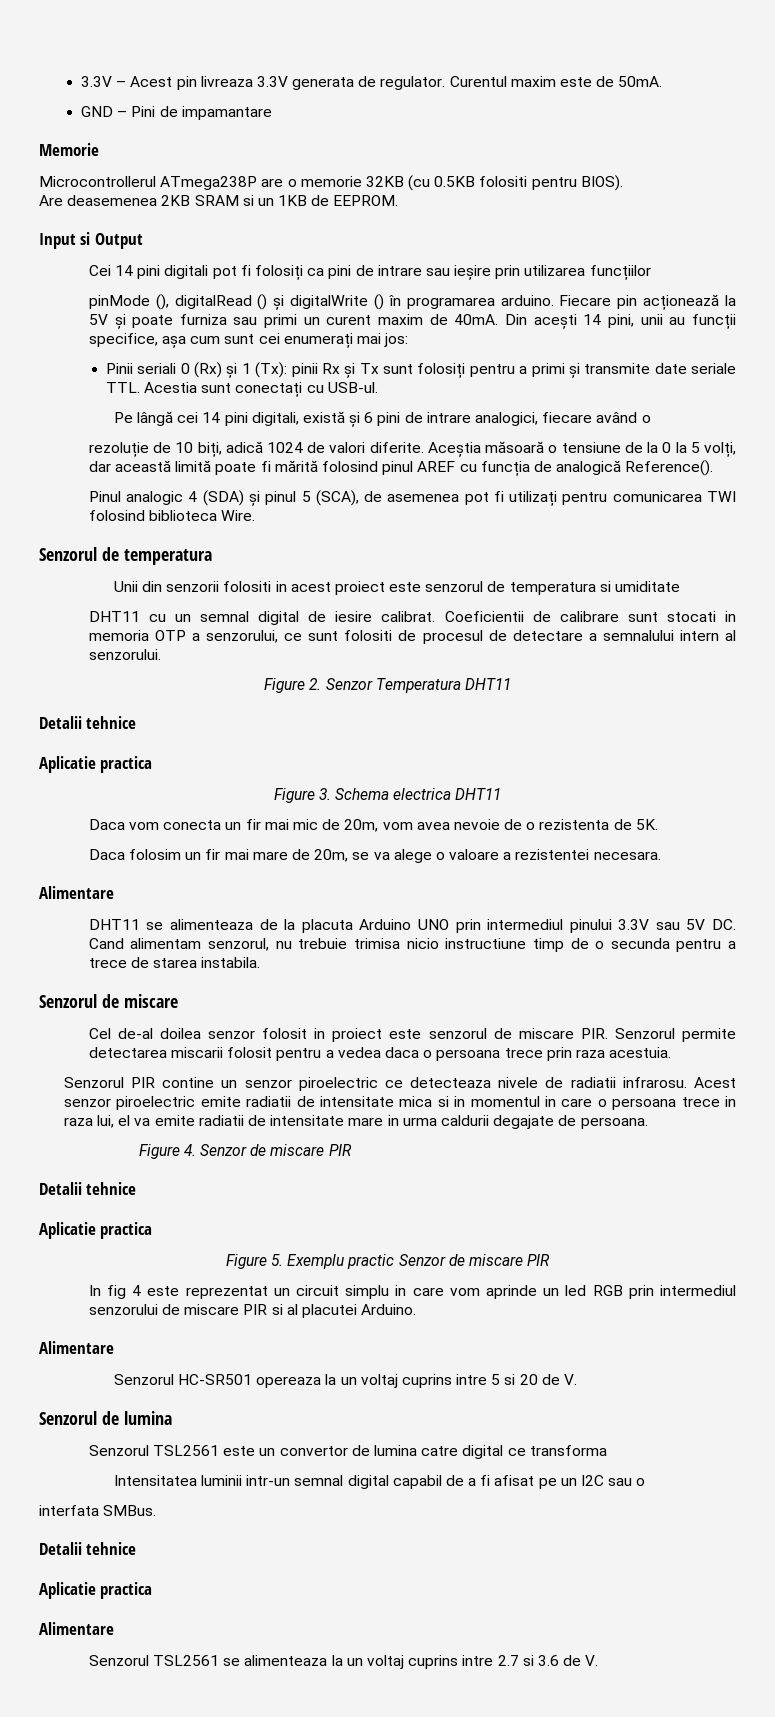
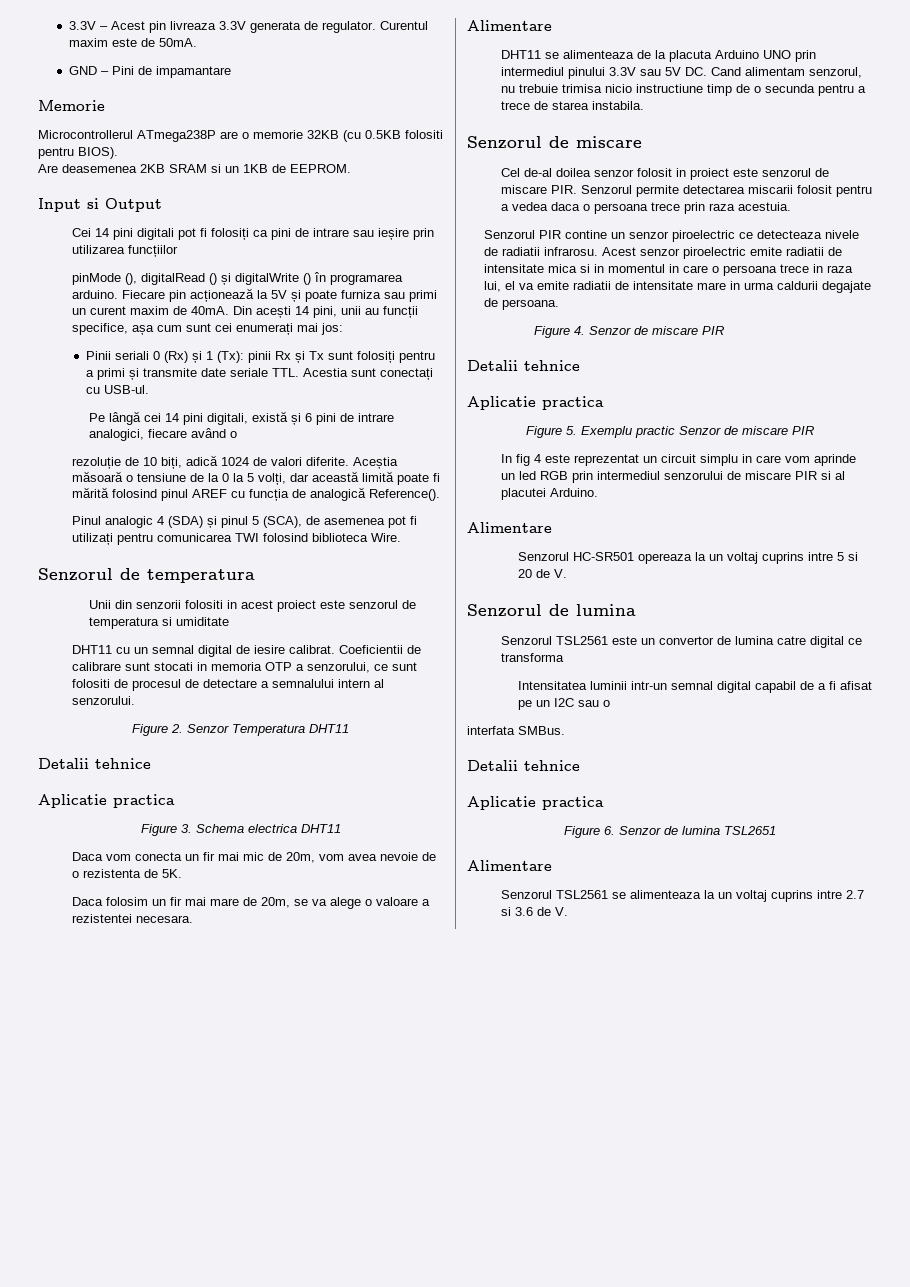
+ Figure 6. Senzor de lumina TSL2651

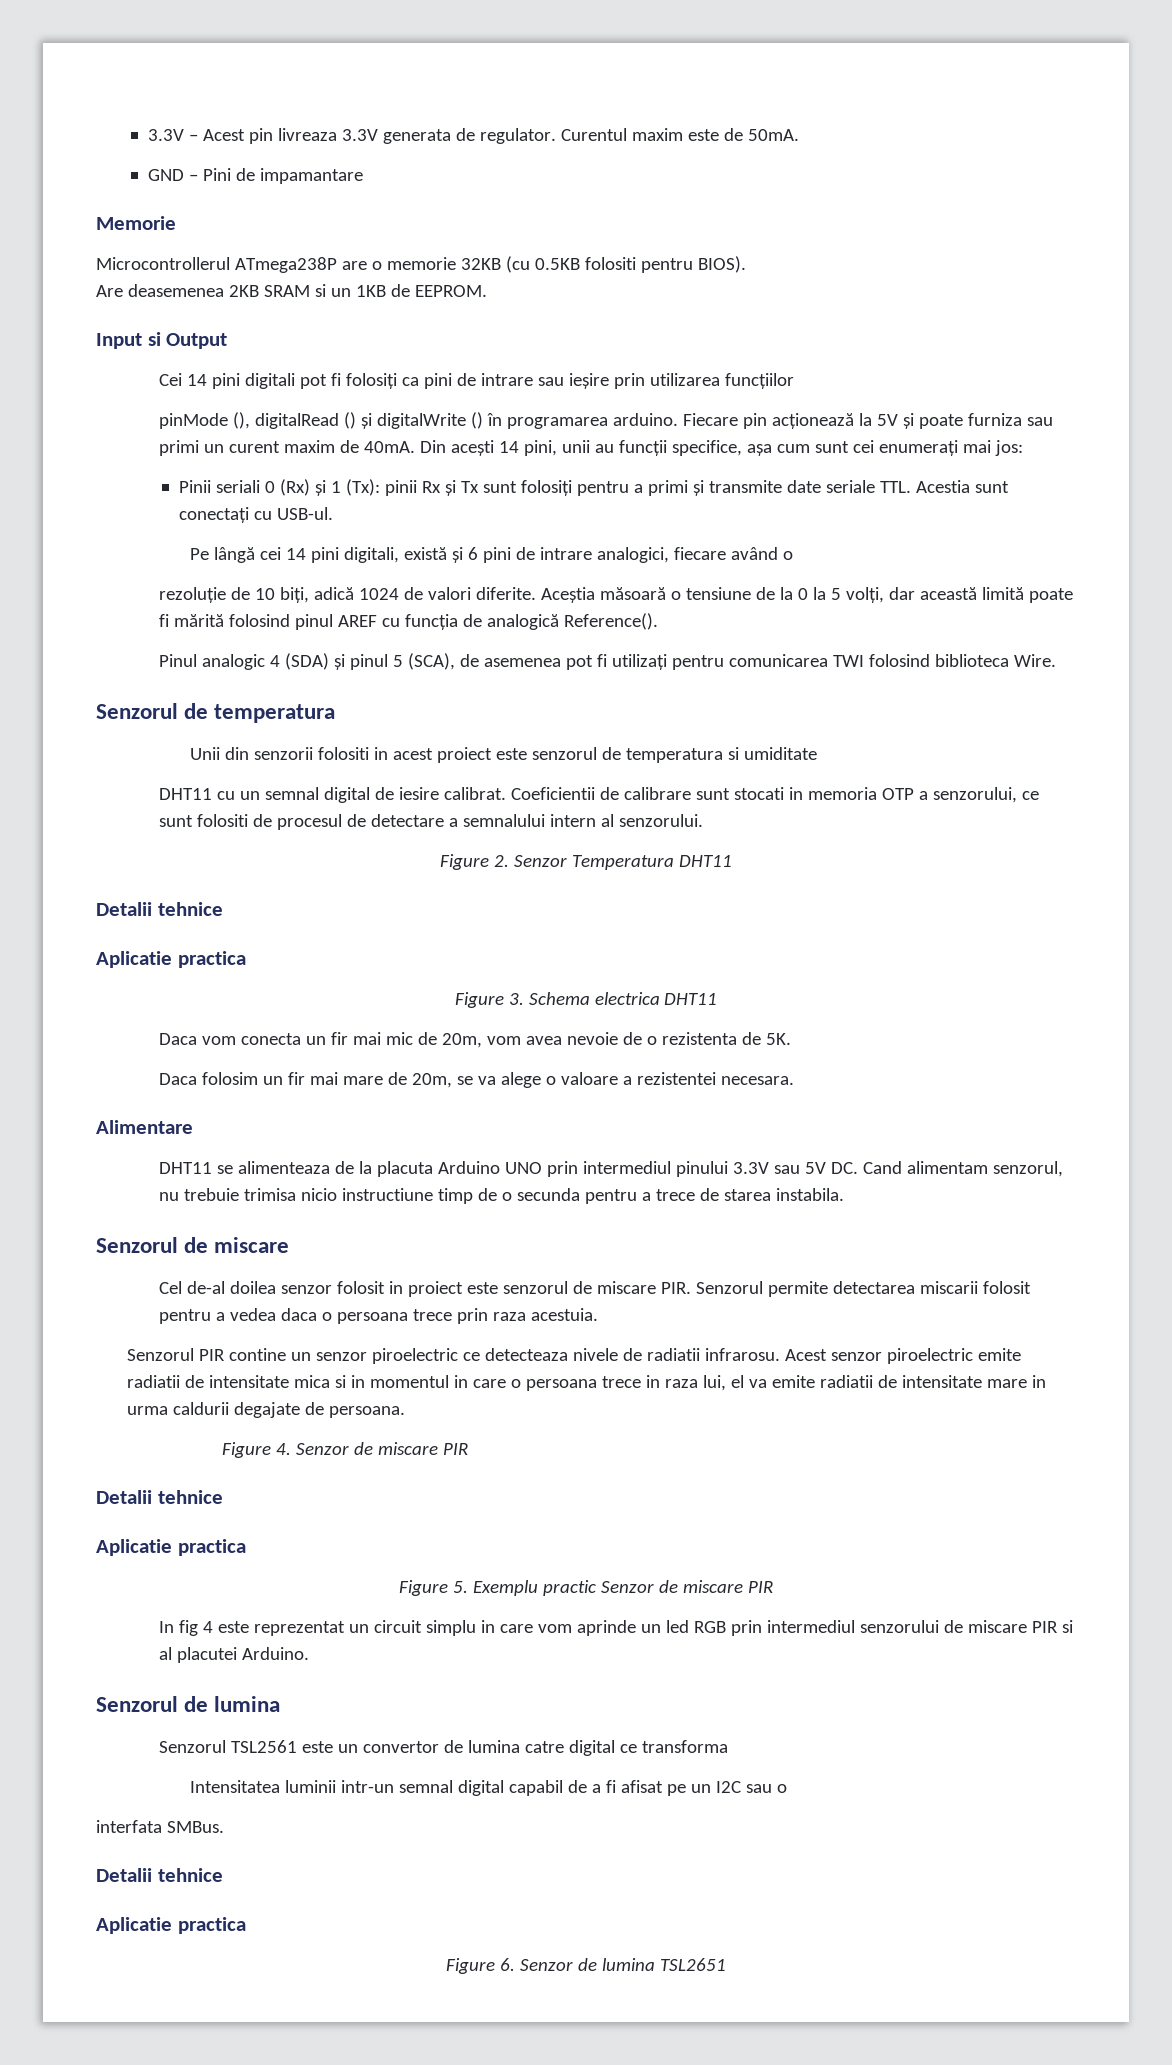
  In fig 4 este reprezentat un circuit simplu in care vom aprinde un led RGB prin intermediul senzorului de miscare PIR si al placutei Arduino.
- Alimentare
- Senzorul HC-SR501 opereaza la un voltaj cuprins intre 5 si 20 de V.
  Figure 6. Senzor de lumina TSL2651
- Alimentare
- Senzorul TSL2561 se alimenteaza la un voltaj cuprins intre 2.7 si 3.6 de V.

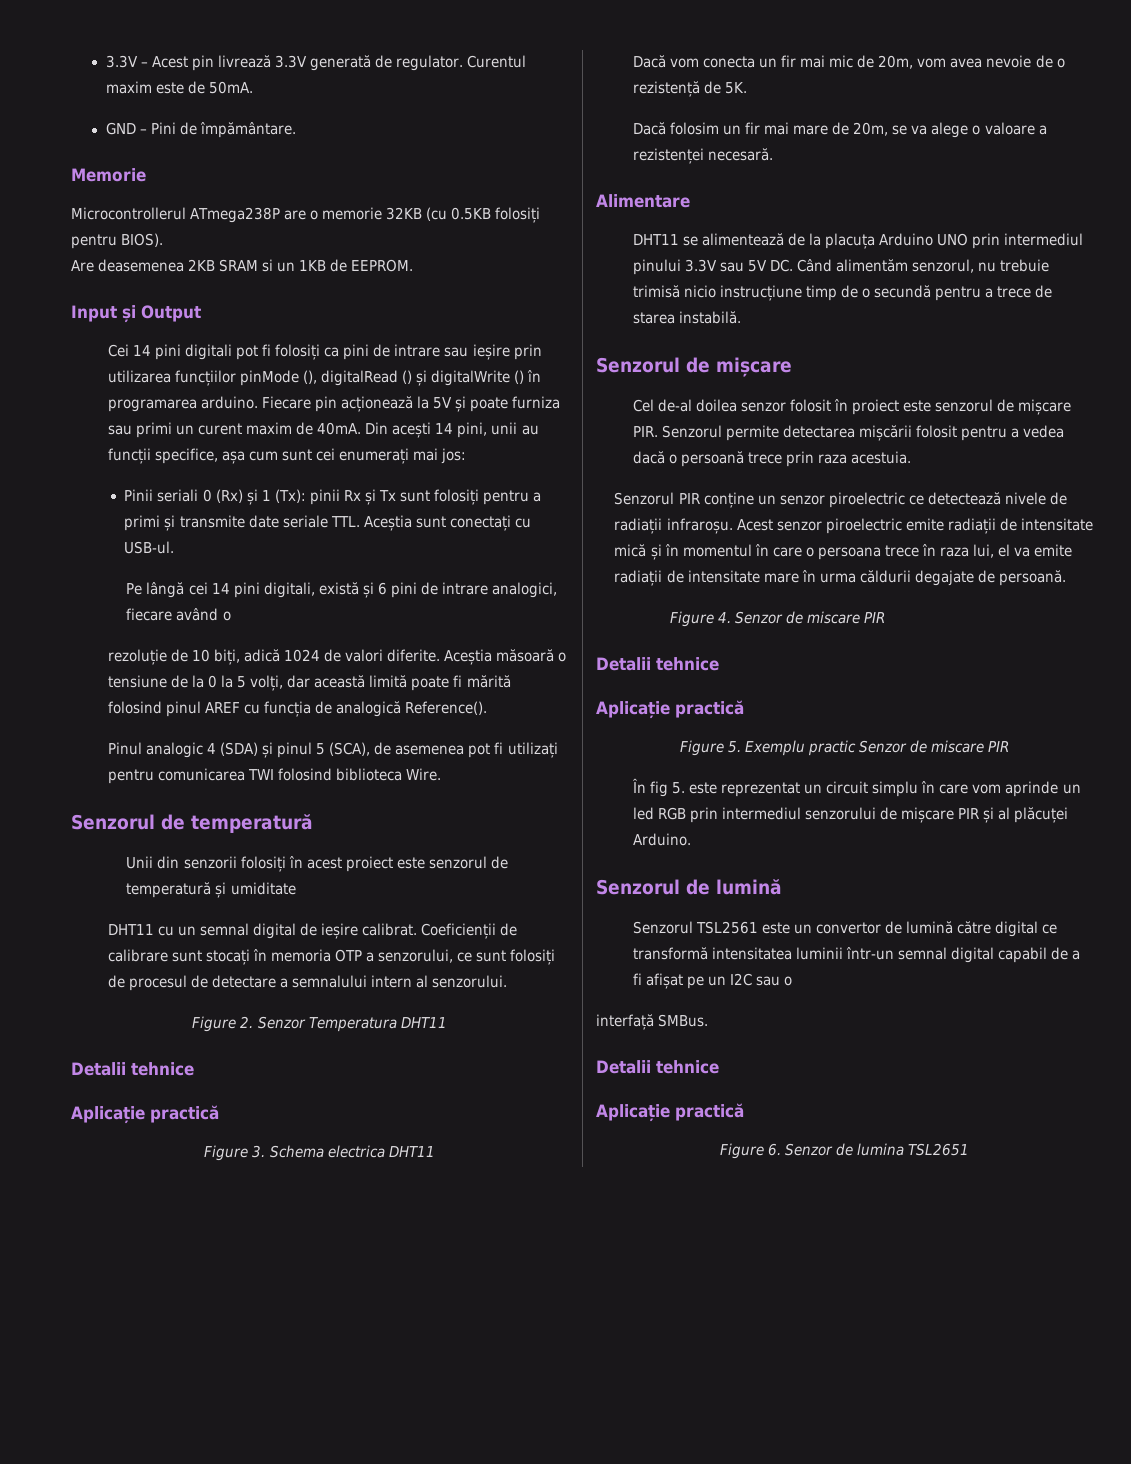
- 3.3V – Acest pin livreaza 3.3V generata de regulator.
+ 3.3V – Acest pin livrează 3.3V generată de regulator.
- GND – Pini de impamantare
+ GND – Pini de împământare.
- Microcontrollerul ATmega238P are o memorie 32KB (cu 0.5KB folositi pentru BIOS).
+ Microcontrollerul ATmega238P are o memorie 32KB (cu 0.5KB folosiți pentru BIOS).
- Input si Output
+ Input și Output
- Cei 14 pini digitali pot fi folosiți ca pini de intrare sau ieșire prin utilizarea funcțiilor
- pinMode (), digitalRead () și digitalWrite () în programarea arduino.
+ Cei 14 pini digitali pot fi folosiți ca pini de intrare sau ieșire prin utilizarea funcțiilor pinMode (), digitalRead () și digitalWrite () în programarea arduino.
- Pinii seriali 0 (Rx) și 1 (Tx): pinii Rx și Tx sunt folosiți pentru a primi și transmite date seriale TTL. Acestia sunt conectați cu USB-ul.
+ Pinii seriali 0 (Rx) și 1 (Tx): pinii Rx și Tx sunt folosiți pentru a primi și transmite date seriale TTL. Aceștia sunt conectați cu USB-ul.
- Senzorul de temperatura
+ Senzorul de temperatură
- Unii din senzorii folositi in acest proiect este senzorul de temperatura si umiditate
+ Unii din senzorii folosiți în acest proiect este senzorul de temperatură și umiditate
- DHT11 cu un semnal digital de iesire calibrat. Coeficientii de calibrare sunt stocati in memoria OTP a senzorului, ce sunt folositi de procesul de detectare a semnalului intern al senzorului.
+ DHT11 cu un semnal digital de ieșire calibrat. Coeficienții de calibrare sunt stocați în memoria OTP a senzorului, ce sunt folosiți de procesul de detectare a semnalului intern al senzorului.
  Figure 2. Senzor Temperatura DHT11
  Detalii tehnice
- Aplicatie practica
+ Aplicație practică
- Daca vom conecta un fir mai mic de 20m, vom avea nevoie de o rezistenta de 5K.
+ Dacă vom conecta un fir mai mic de 20m, vom avea nevoie de o rezistență de 5K.
- Daca folosim un fir mai mare de 20m, se va alege o valoare a rezistentei necesara.
+ Dacă folosim un fir mai mare de 20m, se va alege o valoare a rezistenței necesară.
- DHT11 se alimenteaza de la placuta Arduino UNO prin intermediul pinului 3.3V sau 5V DC. Cand alimentam senzorul, nu trebuie trimisa nicio instructiune timp de o secunda pentru a trece de starea instabila.
- Senzorul de miscare
+ DHT11 se alimentează de la placuța Arduino UNO prin intermediul pinului 3.3V sau 5V DC. Când alimentăm senzorul, nu trebuie trimisă nicio instrucțiune timp de o secundă pentru a trece de starea instabilă.
+ Senzorul de mișcare
- Cel de-al doilea senzor folosit in proiect este senzorul de miscare PIR. Senzorul permite detectarea miscarii folosit pentru a vedea daca o persoana trece prin raza acestuia.
+ Cel de-al doilea senzor folosit în proiect este senzorul de mișcare PIR. Senzorul permite detectarea mișcării folosit pentru a vedea dacă o persoană trece prin raza acestuia.
- Senzorul PIR contine un senzor piroelectric ce detecteaza nivele de radiatii infrarosu.
+ Senzorul PIR conține un senzor piroelectric ce detectează nivele de radiații infraroșu.
- Acest senzor piroelectric emite radiatii de intensitate mica si in momentul in care o persoana trece in raza lui, el va emite radiatii de intensitate mare in urma caldurii degajate de persoana.
+ Acest senzor piroelectric emite radiații de intensitate mică și în momentul în care o persoana trece în raza lui, el va emite radiații de intensitate mare în urma căldurii degajate de persoană.
  Figure 4. Senzor de miscare PIR
  Detalii tehnice
- Aplicatie practica
+ Aplicație practică
- In fig 4 este reprezentat un circuit simplu in care vom aprinde un led RGB prin intermediul senzorului de miscare PIR si al placutei Arduino.
+ În fig 5. este reprezentat un circuit simplu în care vom aprinde un led RGB prin intermediul senzorului de mișcare PIR și al plăcuței Arduino.
- Senzorul de lumina
+ Senzorul de lumină
- Senzorul TSL2561 este un convertor de lumina catre digital ce transforma
- Intensitatea luminii intr-un semnal digital capabil de a fi afisat pe un I2C sau o
+ Senzorul TSL2561 este un convertor de lumină către digital ce transformă intensitatea luminii într-un semnal digital capabil de a fi afișat pe un I2C sau o
- interfata SMBus.
+ interfață SMBus.
  Detalii tehnice
- Aplicatie practica
+ Aplicație practică

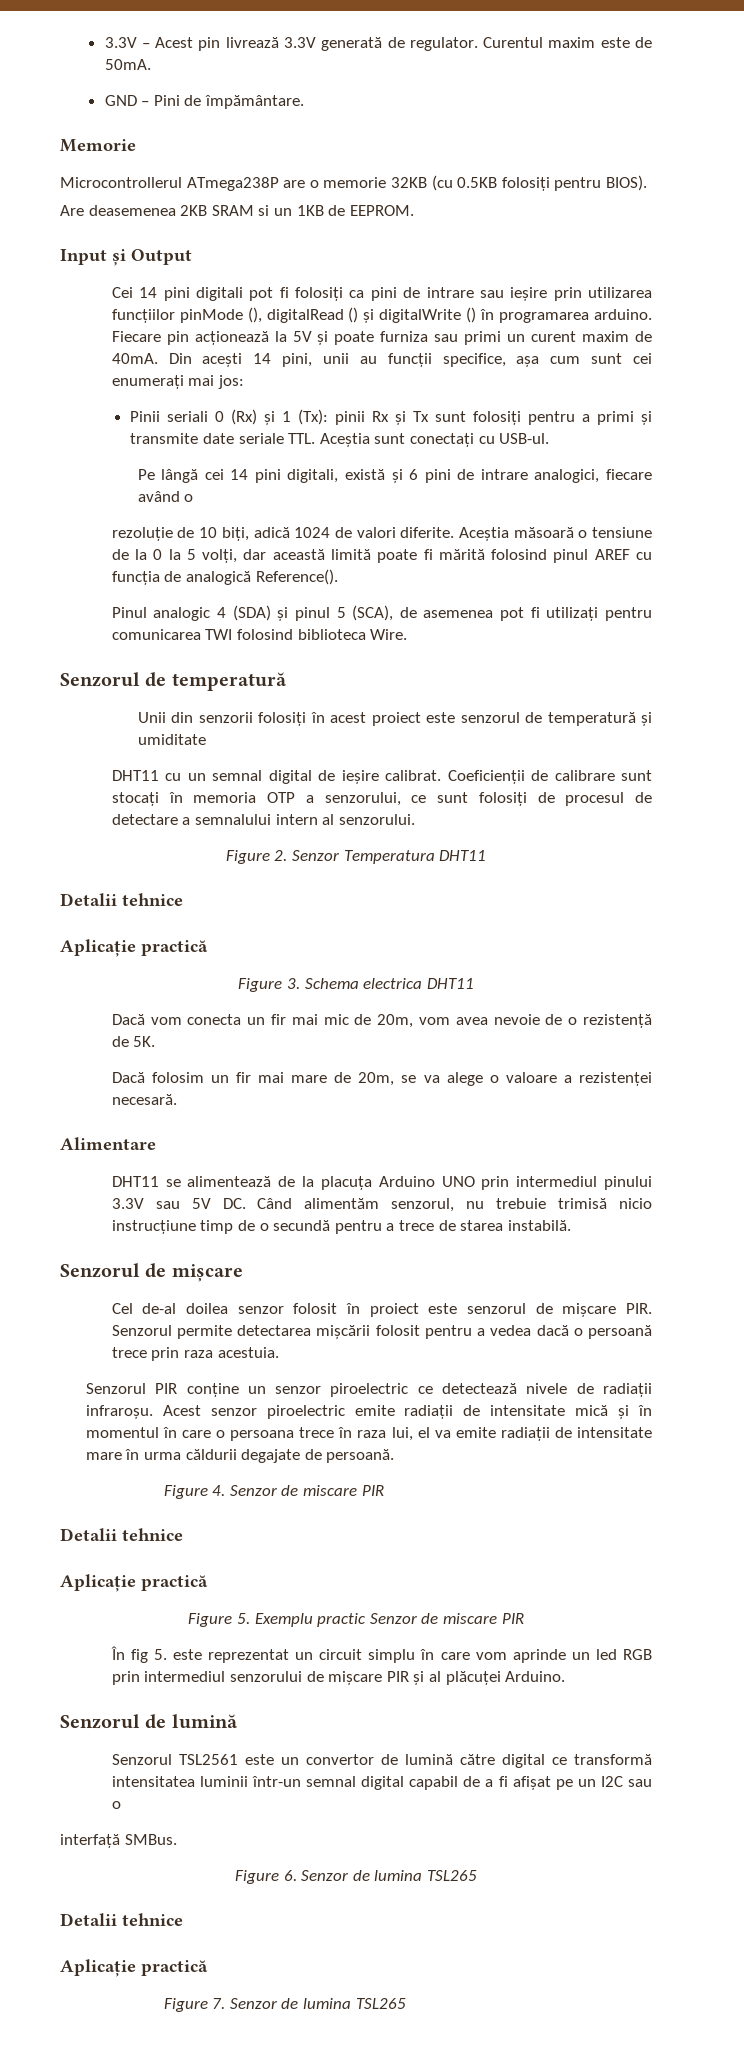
  interfață SMBus.
+ Figure 6. Senzor de lumina TSL265
  Detalii tehnice
  Aplicație practică
- Figure 6. Senzor de lumina TSL2651
+ Figure 7. Senzor de lumina TSL265

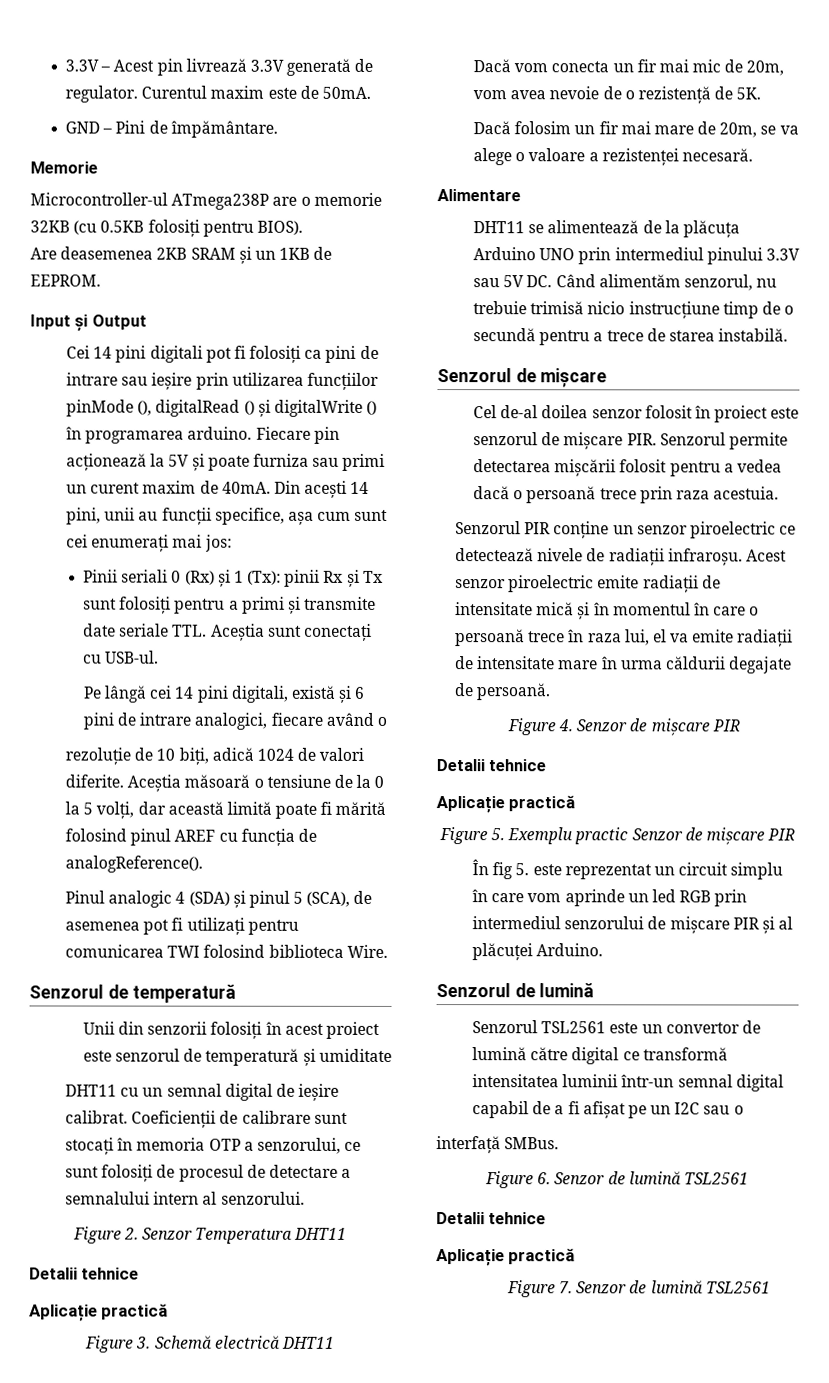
- Microcontrollerul ATmega238P are o memorie 32KB (cu 0.5KB folosiți pentru BIOS).
+ Microcontroller-ul ATmega238P are o memorie 32KB (cu 0.5KB folosiți pentru BIOS).
- Are deasemenea 2KB SRAM si un 1KB de EEPROM.
+ Are deasemenea 2KB SRAM și un 1KB de EEPROM.
- Aceștia măsoară o tensiune de la 0 la 5 volți, dar această limită poate fi mărită folosind pinul AREF cu funcția de analogică Reference().
+ Aceștia măsoară o tensiune de la 0 la 5 volți, dar această limită poate fi mărită folosind pinul AREF cu funcția de analogReference().
- Figure 3. Schema electrica DHT11
+ Figure 3. Schemă electrică DHT11
- DHT11 se alimentează de la placuța Arduino UNO prin intermediul pinului 3.3V sau 5V DC. Când alimentăm senzorul, nu trebuie trimisă nicio instrucțiune timp de o secundă pentru a trece de starea instabilă.
+ DHT11 se alimentează de la plăcuța Arduino UNO prin intermediul pinului 3.3V sau 5V DC. Când alimentăm senzorul, nu trebuie trimisă nicio instrucțiune timp de o secundă pentru a trece de starea instabilă.
- Acest senzor piroelectric emite radiații de intensitate mică și în momentul în care o persoana trece în raza lui, el va emite radiații de intensitate mare în urma căldurii degajate de persoană.
+ Acest senzor piroelectric emite radiații de intensitate mică și în momentul în care o persoană trece în raza lui, el va emite radiații de intensitate mare în urma căldurii degajate de persoană.
- Figure 4. Senzor de miscare PIR
+ Figure 4. Senzor de mișcare PIR
- Figure 5. Exemplu practic Senzor de miscare PIR
+ Figure 5. Exemplu practic Senzor de mișcare PIR
- Figure 6. Senzor de lumina TSL265
+ Figure 6. Senzor de lumină TSL2561
- Figure 7. Senzor de lumina TSL265
+ Figure 7. Senzor de lumină TSL2561

